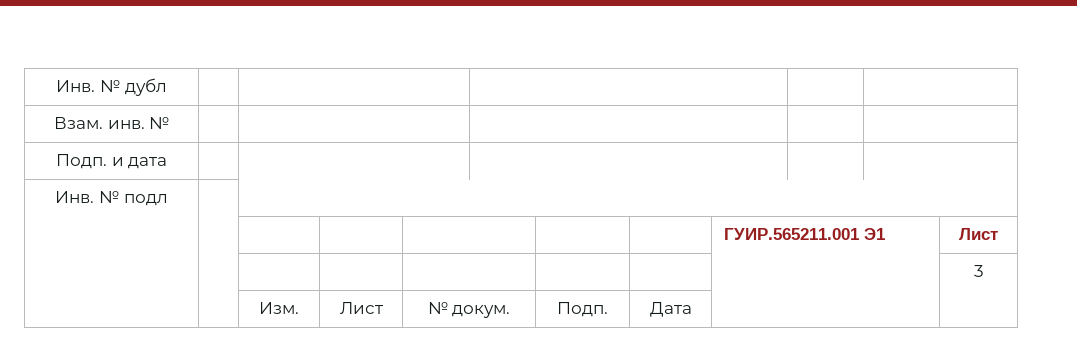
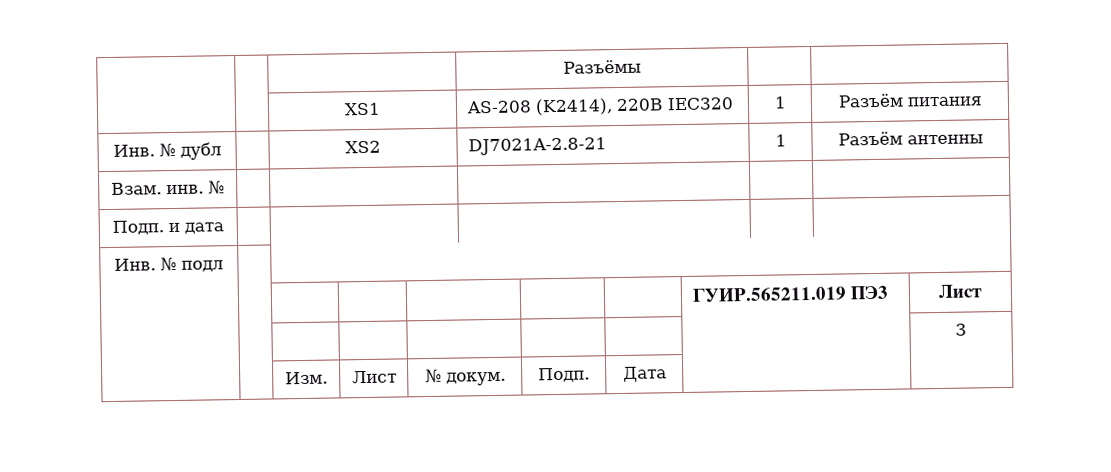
- Инв. № дубл | | | | |
+ | | | Разъёмы | |
+ | | XS1 | AS-208 (K2414), 220В IEC320 | 1 | Разъём питания
+ Инв. № дубл | | XS2 | DJ7021A-2.8-21 | 1 | Разъём антенны
- | | | | | | | ГУИР.565211.001 Э1 | Лист
+ | | | | | | | ГУИР.565211.019 ПЭ3 | Лист

